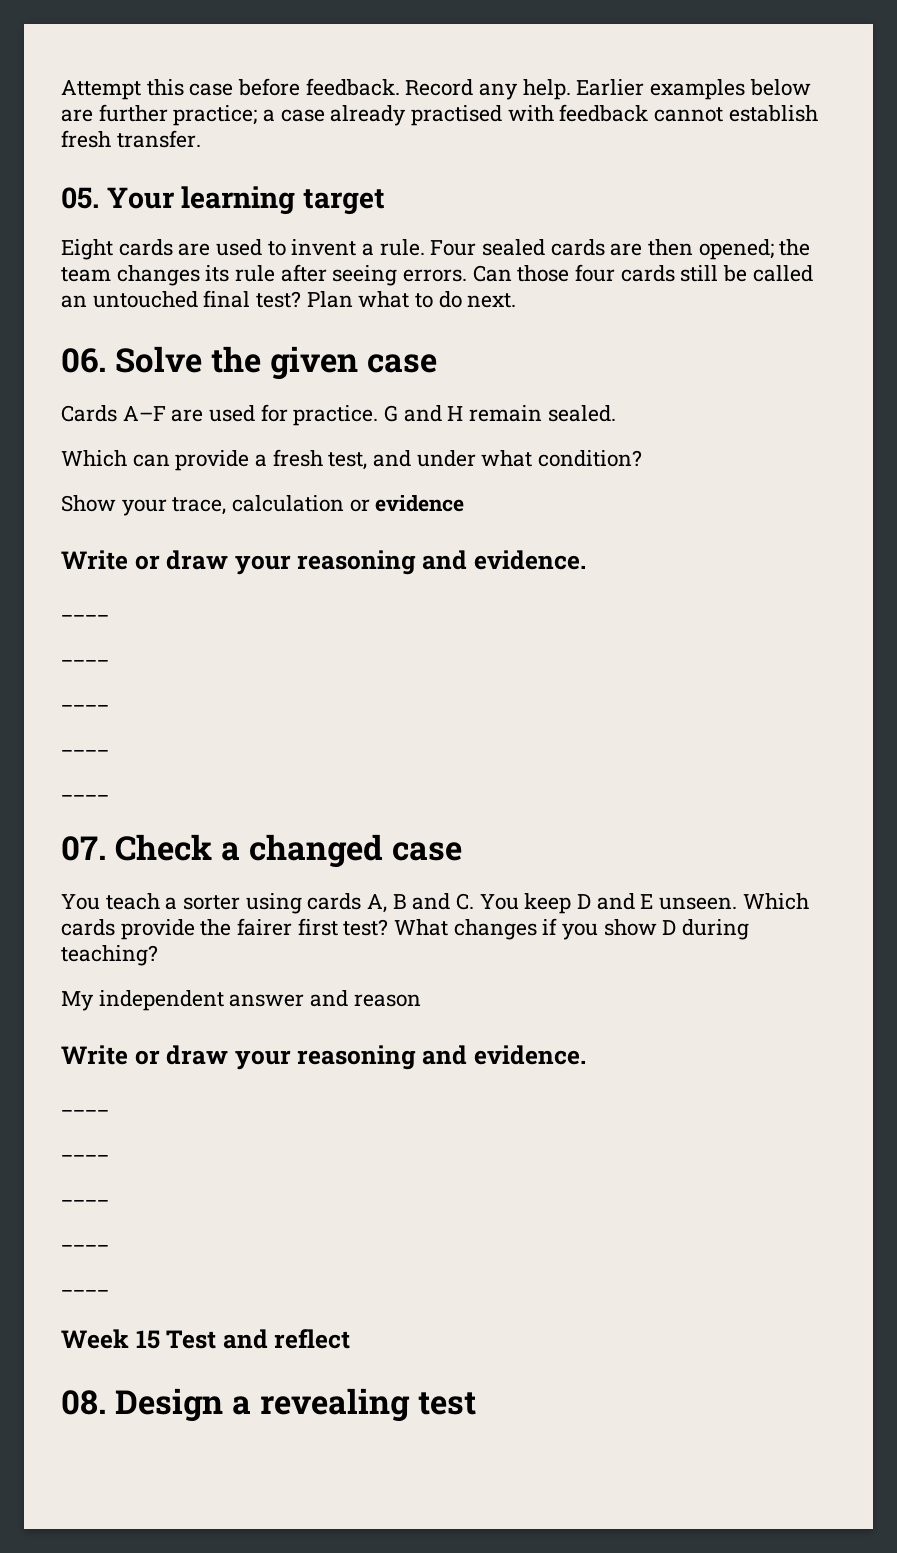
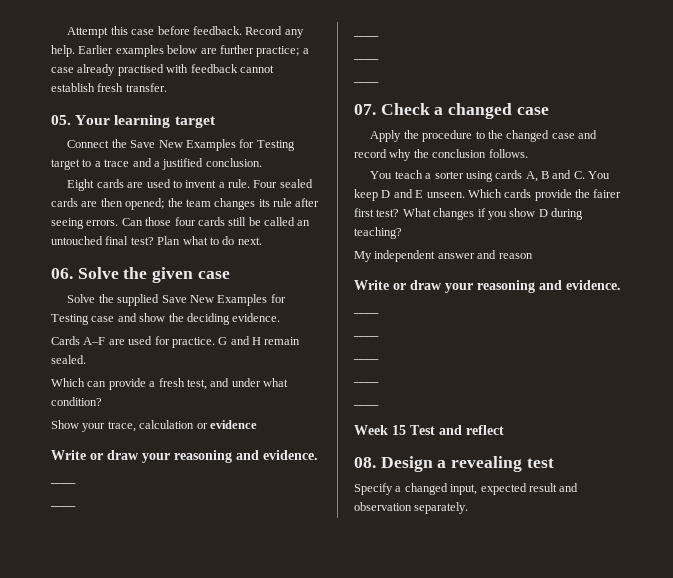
+ Connect the Save New Examples for Testing target to a trace and a justified conclusion.
+ Solve the supplied Save New Examples for Testing case and show the deciding evidence.
+ Apply the procedure to the changed case and record why the conclusion follows.
+ Specify a changed input, expected result and observation separately.

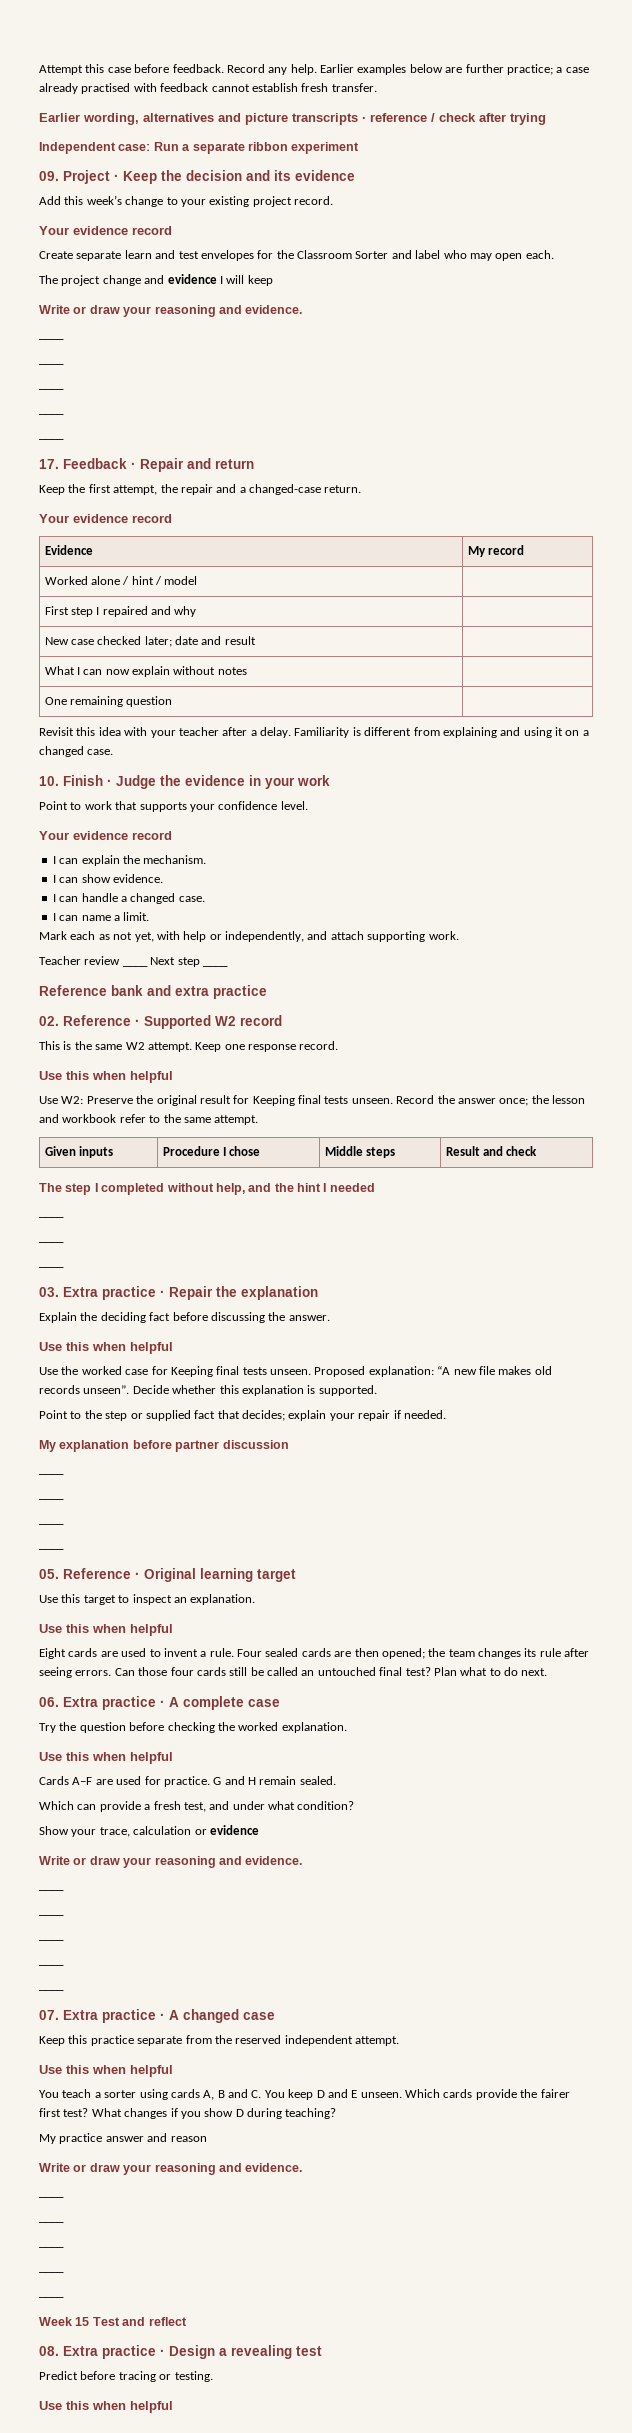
- 05. Your learning target
- Connect the Save New Examples for Testing target to a trace and a justified conclusion.
+ Earlier wording, alternatives and picture transcripts · reference / check after trying
+ Independent case: Run a separate ribbon experiment
+ 09. Project · Keep the decision and its evidence
+ Add this week’s change to your existing project record.
+ Your evidence record
+ Create separate learn and test envelopes for the Classroom Sorter and label who may open each.
+ The project change and evidence I will keep
+ Write or draw your reasoning and evidence.
+ ____
+ ____
+ ____
+ ____
+ ____
+ 17. Feedback · Repair and return
+ Keep the first attempt, the repair and a changed-case return.
+ Your evidence record
+ Evidence | My record
+ Worked alone / hint / model |
+ First step I repaired and why |
+ New case checked later; date and result |
+ What I can now explain without notes |
+ One remaining question |
+ Revisit this idea with your teacher after a delay. Familiarity is different from explaining and using it on a changed case.
+ 10. Finish · Judge the evidence in your work
+ Point to work that supports your confidence level.
+ Your evidence record
+ I can explain the mechanism.
+ I can show evidence.
+ I can handle a changed case.
+ I can name a limit.
+ Mark each as not yet, with help or independently, and attach supporting work.
+ Teacher review ____ Next step ____
+ Reference bank and extra practice
+ 02. Reference · Supported W2 record
+ This is the same W2 attempt. Keep one response record.
+ Use this when helpful
+ Use W2: Preserve the original result for Keeping final tests unseen. Record the answer once; the lesson and workbook refer to the same attempt.
+ Given inputs | Procedure I chose | Middle steps | Result and check
+ The step I completed without help, and the hint I needed
+ ____
+ ____
+ ____
+ 03. Extra practice · Repair the explanation
+ Explain the deciding fact before discussing the answer.
+ Use this when helpful
+ Use the worked case for Keeping final tests unseen. Proposed explanation: “A new file makes old records unseen”. Decide whether this explanation is supported.
+ Point to the step or supplied fact that decides; explain your repair if needed.
+ My explanation before partner discussion
+ ____
+ ____
+ ____
+ ____
+ 05. Reference · Original learning target
+ Use this target to inspect an explanation.
+ Use this when helpful
- 06. Solve the given case
- Solve the supplied Save New Examples for Testing case and show the deciding evidence.
+ 06. Extra practice · A complete case
+ Try the question before checking the worked explanation.
+ Use this when helpful
- 07. Check a changed case
- Apply the procedure to the changed case and record why the conclusion follows.
+ 07. Extra practice · A changed case
+ Keep this practice separate from the reserved independent attempt.
+ Use this when helpful
- My independent answer and reason
+ My practice answer and reason
- 08. Design a revealing test
+ 08. Extra practice · Design a revealing test
- Specify a changed input, expected result and observation separately.
+ Predict before tracing or testing.
+ Use this when helpful

